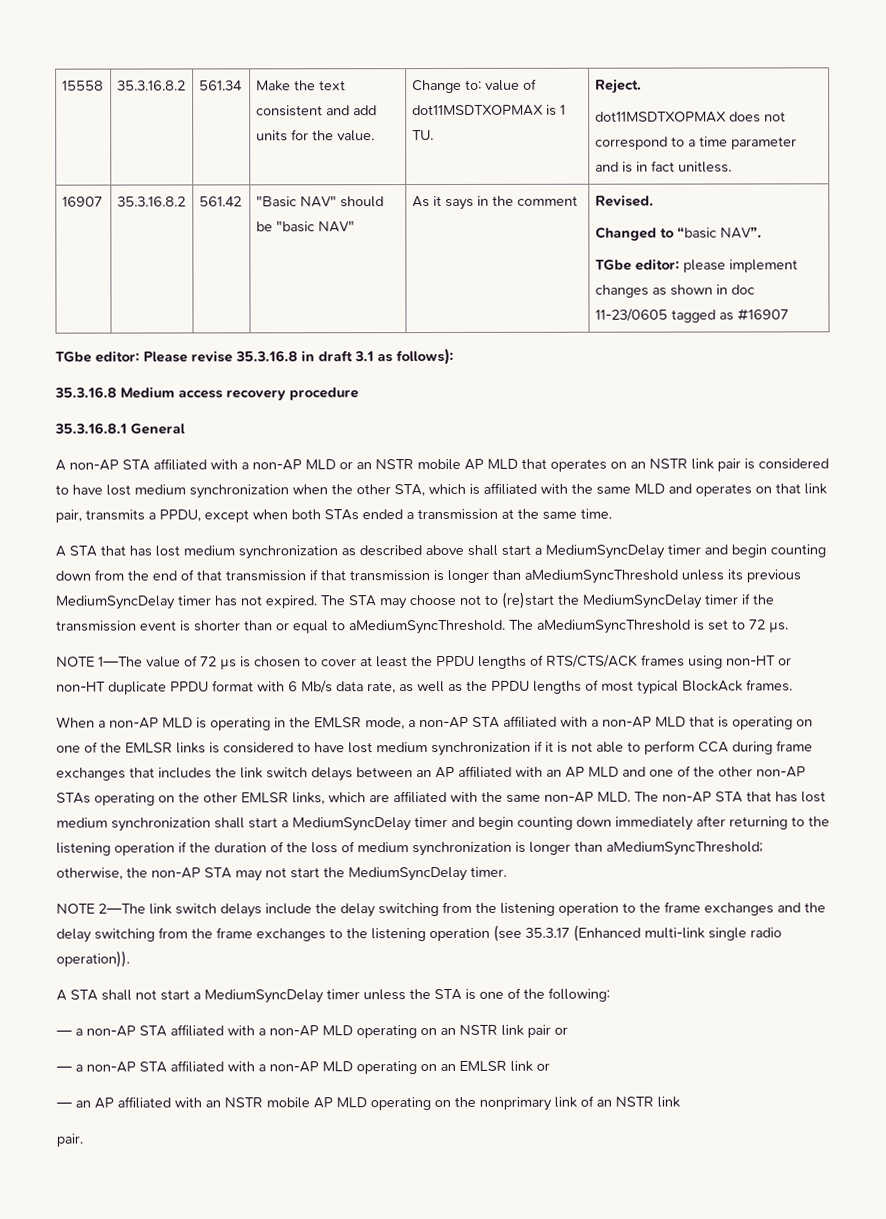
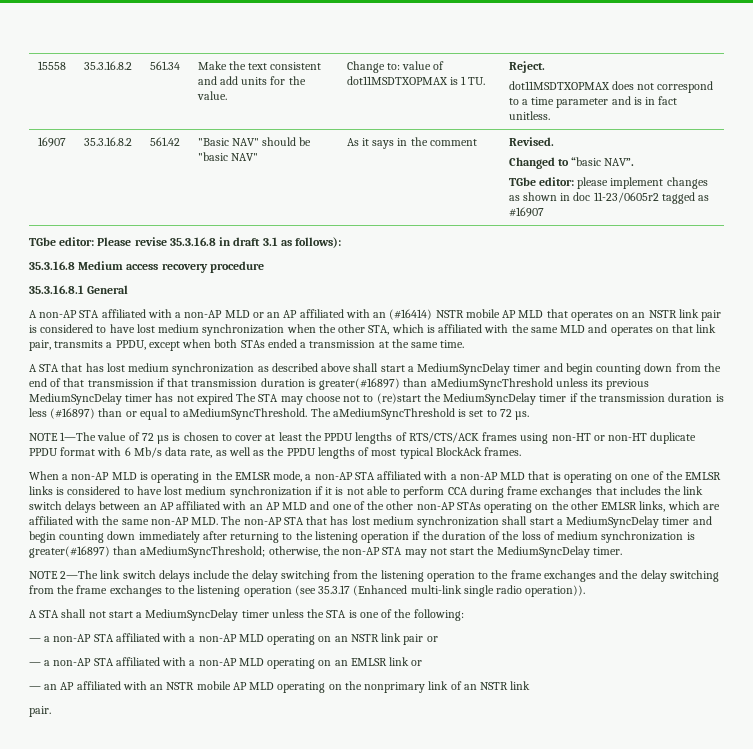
  16907 | 35.3.16.8.2 | 561.42 | "Basic NAV" should be "basic NAV" | As it says in the comment | Revised.
  Changed to “basic NAV”.
- TGbe editor: please implement changes as shown in doc 11-23/0605 tagged as #16907
+ TGbe editor: please implement changes as shown in doc 11-23/0605r2 tagged as #16907
- A non-AP STA affiliated with a non-AP MLD or an NSTR mobile AP MLD that operates on an NSTR link pair is considered to have lost medium synchronization when the other STA, which is affiliated with the same MLD and operates on that link pair, transmits a PPDU, except when both STAs ended a transmission at the same time.
+ A non-AP STA affiliated with a non-AP MLD or an AP affiliated with an (#16414) NSTR mobile AP MLD that operates on an NSTR link pair is considered to have lost medium synchronization when the other STA, which is affiliated with the same MLD and operates on that link pair, transmits a PPDU, except when both STAs ended a transmission at the same time.
- A STA that has lost medium synchronization as described above shall start a MediumSyncDelay timer and begin counting down from the end of that transmission if that transmission is longer than aMediumSyncThreshold unless its previous MediumSyncDelay timer has not expired. The STA may choose not to (re)start the MediumSyncDelay timer if the transmission event is shorter than or equal to aMediumSyncThreshold.
+ A STA that has lost medium synchronization as described above shall start a MediumSyncDelay timer and begin counting down from the end of that transmission if that transmission duration is greater(#16897) than aMediumSyncThreshold unless its previous MediumSyncDelay timer has not expired The STA may choose not to (re)start the MediumSyncDelay timer if the transmission duration is less (#16897) than or equal to aMediumSyncThreshold.
- When a non-AP MLD is operating in the EMLSR mode, a non-AP STA affiliated with a non-AP MLD that is operating on one of the EMLSR links is considered to have lost medium synchronization if it is not able to perform CCA during frame exchanges that includes the link switch delays between an AP affiliated with an AP MLD and one of the other non-AP STAs operating on the other EMLSR links, which are affiliated with the same non-AP MLD. The non-AP STA that has lost medium synchronization shall start a MediumSyncDelay timer and begin counting down immediately after returning to the listening operation if the duration of the loss of medium synchronization is longer than aMediumSyncThreshold;
+ When a non-AP MLD is operating in the EMLSR mode, a non-AP STA affiliated with a non-AP MLD that is operating on one of the EMLSR links is considered to have lost medium synchronization if it is not able to perform CCA during frame exchanges that includes the link switch delays between an AP affiliated with an AP MLD and one of the other non-AP STAs operating on the other EMLSR links, which are affiliated with the same non-AP MLD. The non-AP STA that has lost medium synchronization shall start a MediumSyncDelay timer and begin counting down immediately after returning to the listening operation if the duration of the loss of medium synchronization is greater(#16897) than aMediumSyncThreshold;

